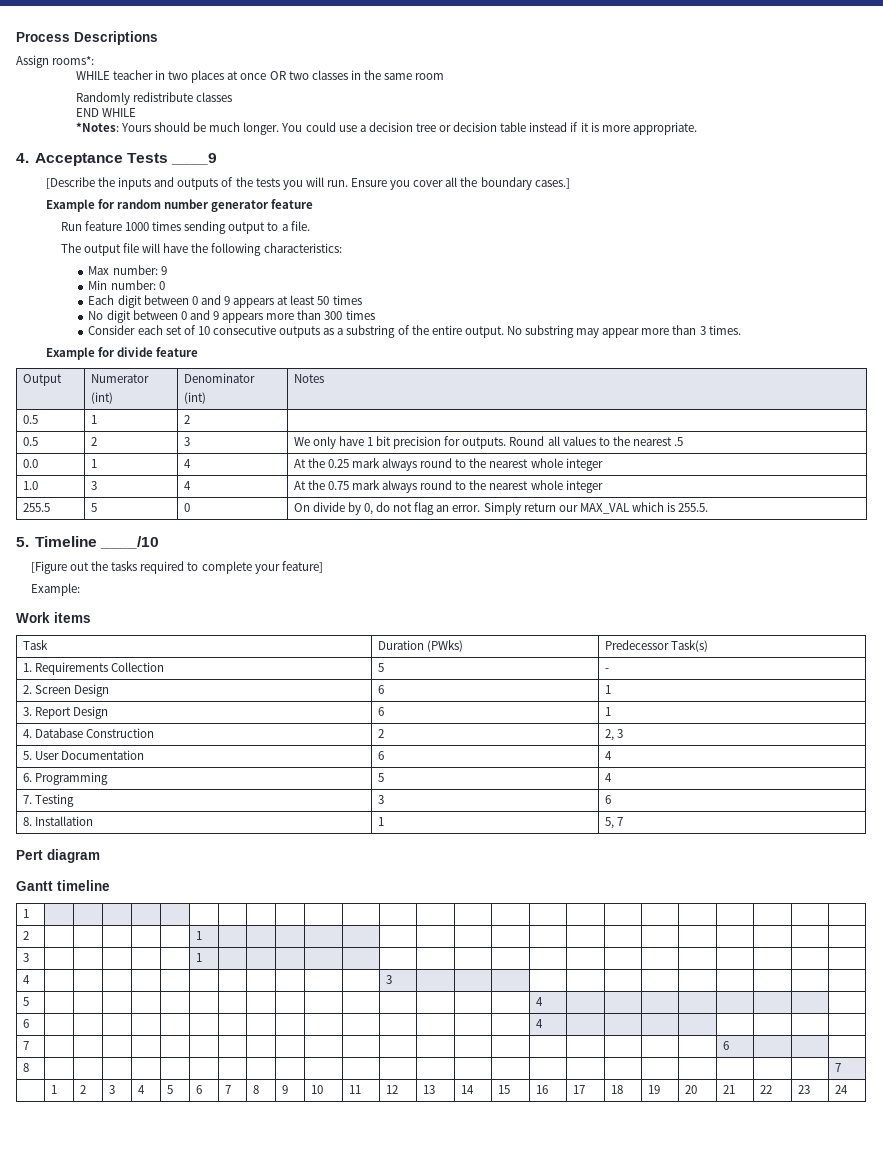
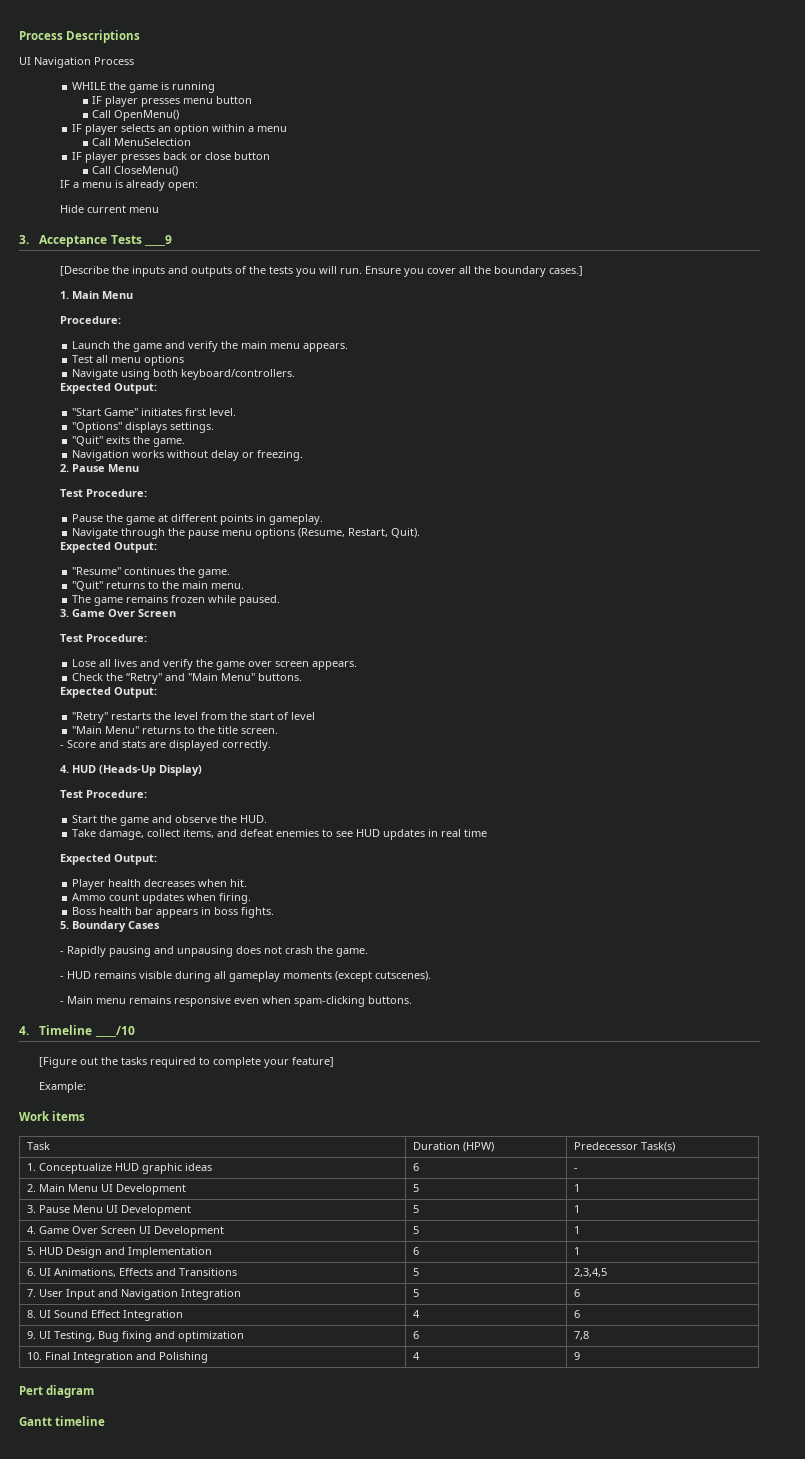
- Assign rooms*:
- WHILE teacher in two places at once OR two classes in the same room
- Randomly redistribute classes
- END WHILE
- *Notes: Yours should be much longer. You could use a decision tree or decision table instead if it is more appropriate.
- 4. Acceptance Tests ____9
+ UI Navigation Process
+ WHILE the game is running
+ IF player presses menu button
+ Call OpenMenu()
+ IF player selects an option within a menu
+ Call MenuSelection
+ IF player presses back or close button
+ Call CloseMenu()
+ IF a menu is already open:
+ Hide current menu
+ 3. Acceptance Tests ____9
- Example for random number generator feature
- Run feature 1000 times sending output to a file.
- The output file will have the following characteristics:
- Max number: 9
- Min number: 0
- Each digit between 0 and 9 appears at least 50 times
- No digit between 0 and 9 appears more than 300 times
- Consider each set of 10 consecutive outputs as a substring of the entire output. No substring may appear more than 3 times.
- Example for divide feature
- Output | Numerator
- (int) | Denominator
- (int) | Notes
- 0.5 | 1 | 2 |
- 0.5 | 2 | 3 | We only have 1 bit precision for outputs. Round all values to the nearest .5
- 0.0 | 1 | 4 | At the 0.25 mark always round to the nearest whole integer
- 1.0 | 3 | 4 | At the 0.75 mark always round to the nearest whole integer
- 255.5 | 5 | 0 | On divide by 0, do not flag an error. Simply return our MAX_VAL which is 255.5.
- 5. Timeline ____/10
+ 1. Main Menu
+ Procedure:
+ Launch the game and verify the main menu appears.
+ Test all menu options
+ Navigate using both keyboard/controllers.
+ Expected Output:
+ "Start Game" initiates first level.
+ "Options" displays settings.
+ "Quit" exits the game.
+ Navigation works without delay or freezing.
+ 2. Pause Menu
+ Test Procedure:
+ Pause the game at different points in gameplay.
+ Navigate through the pause menu options (Resume, Restart, Quit).
+ Expected Output:
+ "Resume" continues the game.
+ "Quit" returns to the main menu.
+ The game remains frozen while paused.
+ 3. Game Over Screen
+ Test Procedure:
+ Lose all lives and verify the game over screen appears.
+ Check the “Retry" and "Main Menu" buttons.
+ Expected Output:
+ "Retry" restarts the level from the start of level
+ "Main Menu" returns to the title screen.
+ - Score and stats are displayed correctly.
+ 4. HUD (Heads-Up Display)
+ Test Procedure:
+ Start the game and observe the HUD.
+ Take damage, collect items, and defeat enemies to see HUD updates in real time
+ Expected Output:
+ Player health decreases when hit.
+ Ammo count updates when firing.
+ Boss health bar appears in boss fights.
+ 5. Boundary Cases
+ - Rapidly pausing and unpausing does not crash the game.
+ - HUD remains visible during all gameplay moments (except cutscenes).
+ - Main menu remains responsive even when spam-clicking buttons.
+ 4. Timeline ____/10
- Task | Duration (PWks) | Predecessor Task(s)
+ Task | Duration (HPW) | Predecessor Task(s)
- 1. Requirements Collection | 5 | -
- 2. Screen Design | 6 | 1
- 3. Report Design | 6 | 1
- 4. Database Construction | 2 | 2, 3
- 5. User Documentation | 6 | 4
- 6. Programming | 5 | 4
+ 1. Conceptualize HUD graphic ideas | 6 | -
+ 2. Main Menu UI Development | 5 | 1
+ 3. Pause Menu UI Development | 5 | 1
+ 4. Game Over Screen UI Development | 5 | 1
+ 5. HUD Design and Implementation | 6 | 1
+ 6. UI Animations, Effects and Transitions | 5 | 2,3,4,5
- 7. Testing | 3 | 6
- 8. Installation | 1 | 5, 7
+ 7. User Input and Navigation Integration | 5 | 6
+ 8. UI Sound Effect Integration | 4 | 6
+ 9. UI Testing, Bug fixing and optimization | 6 | 7,8
+ 10. Final Integration and Polishing | 4 | 9
  Pert diagram
  Gantt timeline
- 1 | | | | | | | | | | | | | | | | | | | | | | | |
- 2 | | | | | | 1 | | | | | | | | | | | | | | | | | |
- 3 | | | | | | 1 | | | | | | | | | | | | | | | | | |
- 4 | | | | | | | | | | | | 3 | | | | | | | | | | | |
- 5 | | | | | | | | | | | | | | | | 4 | | | | | | | |
- 6 | | | | | | | | | | | | | | | | 4 | | | | | | | |
- 7 | | | | | | | | | | | | | | | | | | | | | 6 | | |
- 8 | | | | | | | | | | | | | | | | | | | | | | | | 7
- | 1 | 2 | 3 | 4 | 5 | 6 | 7 | 8 | 9 | 10 | 11 | 12 | 13 | 14 | 15 | 16 | 17 | 18 | 19 | 20 | 21 | 22 | 23 | 24

